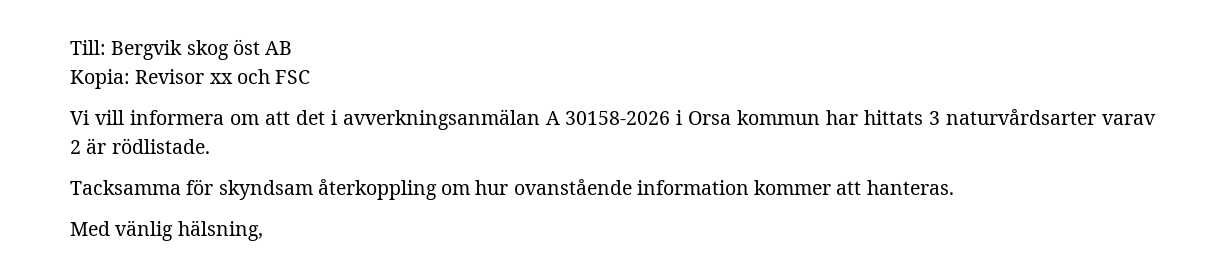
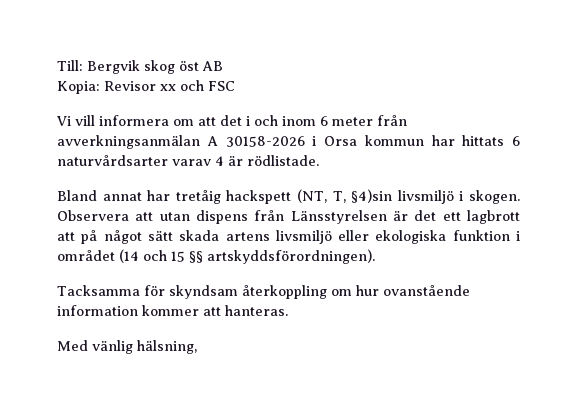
- Vi vill informera om att det i avverkningsanmälan A 30158-2026 i Orsa kommun har hittats 3 naturvårdsarter varav 2 är rödlistade.
+ Vi vill informera om att det i och inom 6 meter från avverkningsanmälan A 30158-2026 i Orsa kommun har hittats 6 naturvårdsarter varav 4 är rödlistade.
+ Bland annat har tretåig hackspett (NT, T, §4)sin livsmiljö i skogen. Observera att utan dispens från Länsstyrelsen är det ett lagbrott att på något sätt skada artens livsmiljö eller ekologiska funktion i området (14 och 15 §§ artskyddsförordningen).

